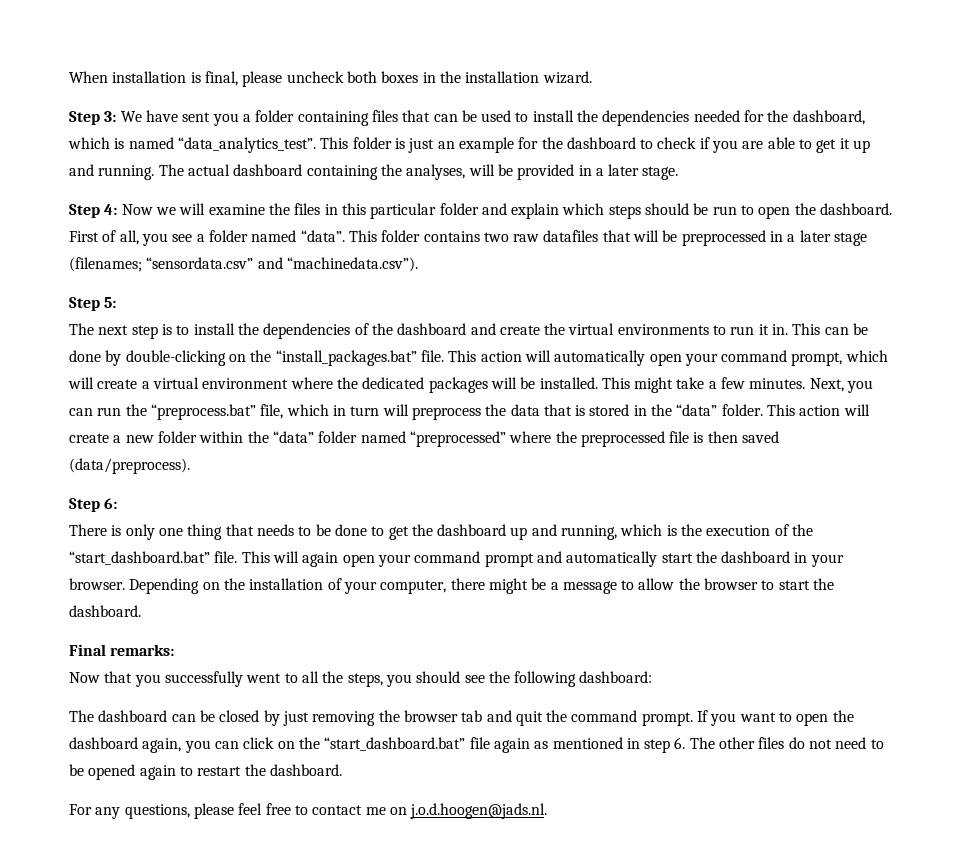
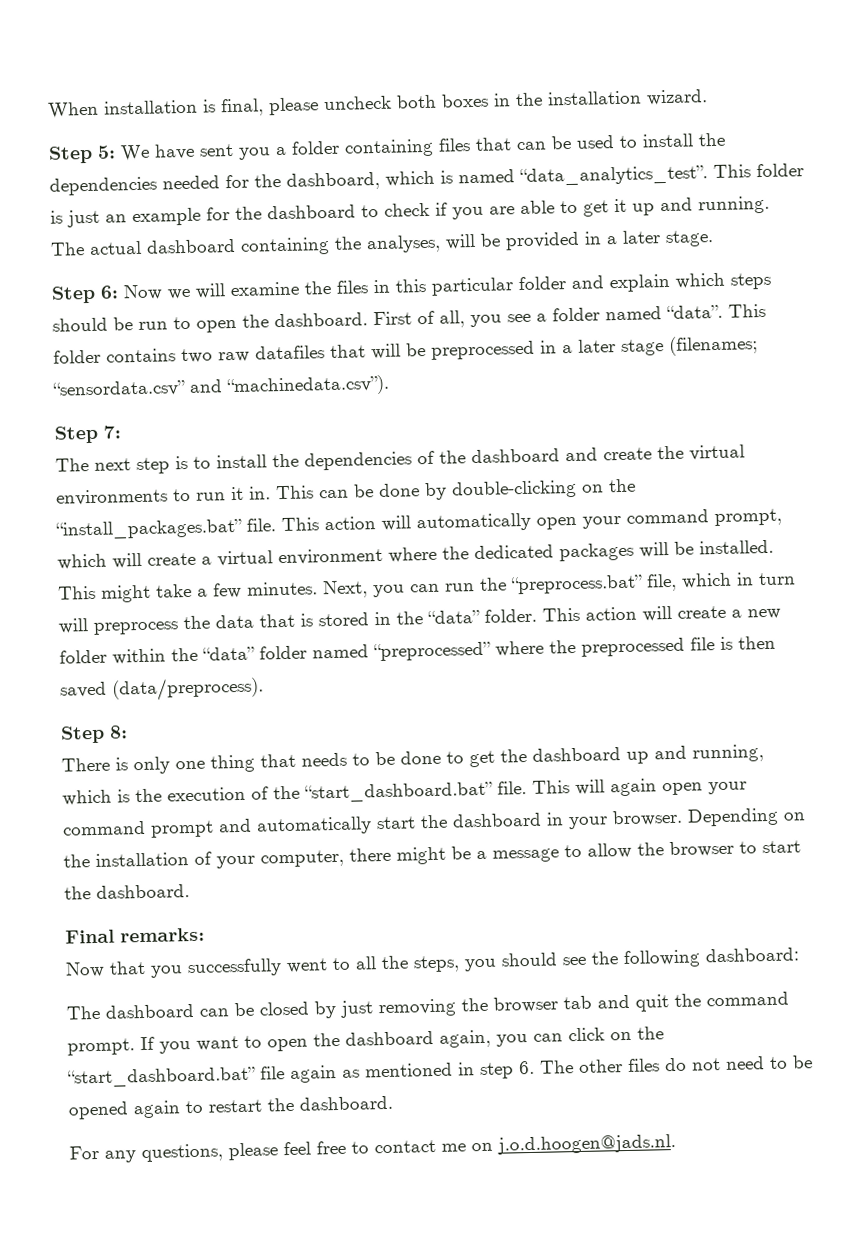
- Step 3: We have sent you a folder containing files that can be used to install the dependencies needed for the dashboard, which is named “data_analytics_test”.
+ Step 5: We have sent you a folder containing files that can be used to install the dependencies needed for the dashboard, which is named “data_analytics_test”.
- Step 4: Now we will examine the files in this particular folder and explain which steps should be run to open the dashboard.
+ Step 6: Now we will examine the files in this particular folder and explain which steps should be run to open the dashboard.
- Step 5:
+ Step 7:
- Step 6:
+ Step 8:

